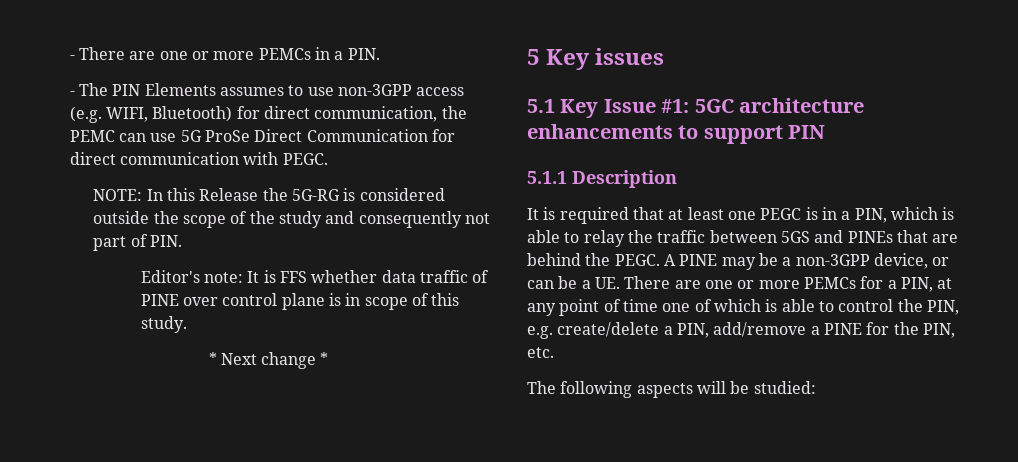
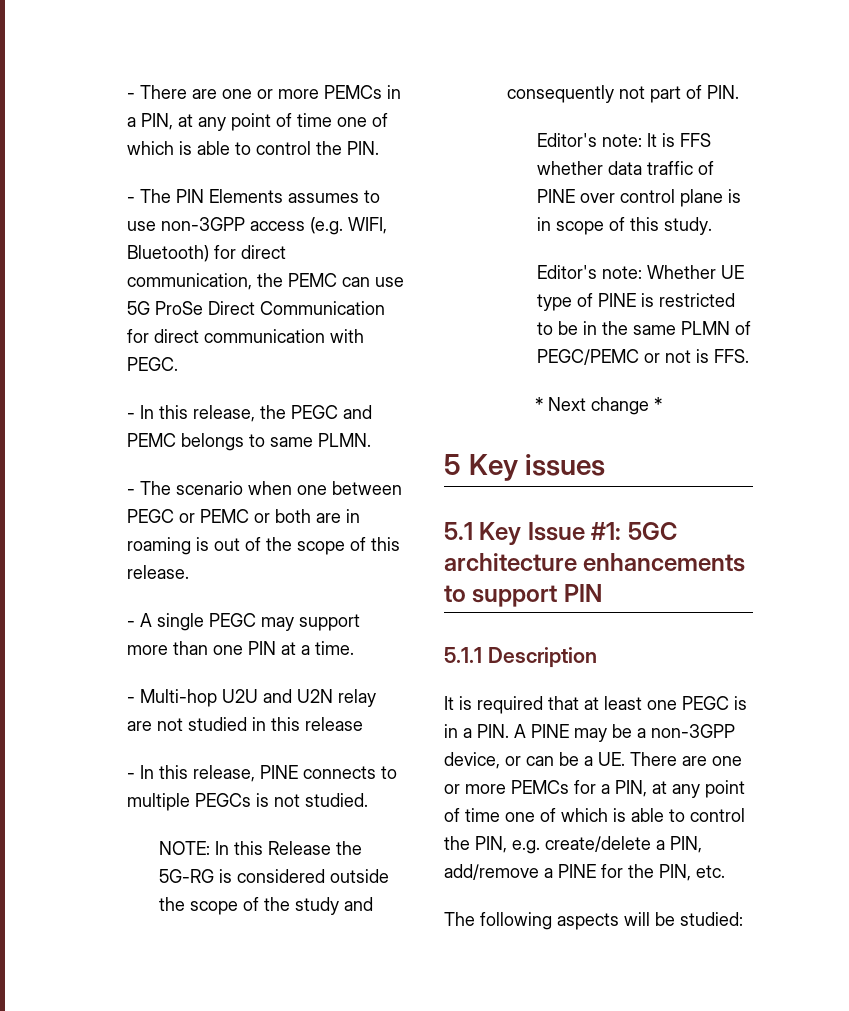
- - There are one or more PEMCs in a PIN.
+ - There are one or more PEMCs in a PIN, at any point of time one of which is able to control the PIN.
+ - In this release, the PEGC and PEMC belongs to same PLMN.
+ - The scenario when one between PEGC or PEMC or both are in roaming is out of the scope of this release.
+ - A single PEGC may support more than one PIN at a time.
+ - Multi-hop U2U and U2N relay are not studied in this release
+ - In this release, PINE connects to multiple PEGCs is not studied.
+ Editor's note: Whether UE type of PINE is restricted to be in the same PLMN of PEGC/PEMC or not is FFS.
- It is required that at least one PEGC is in a PIN, which is able to relay the traffic between 5GS and PINEs that are behind the PEGC. A PINE may be a non-3GPP device, or can be a UE. There are one or more PEMCs for a PIN, at any point of time one of which is able to control the PIN, e.g. create/delete a PIN, add/remove a PINE for the PIN, etc.
+ It is required that at least one PEGC is in a PIN. A PINE may be a non-3GPP device, or can be a UE. There are one or more PEMCs for a PIN, at any point of time one of which is able to control the PIN, e.g. create/delete a PIN, add/remove a PINE for the PIN, etc.

